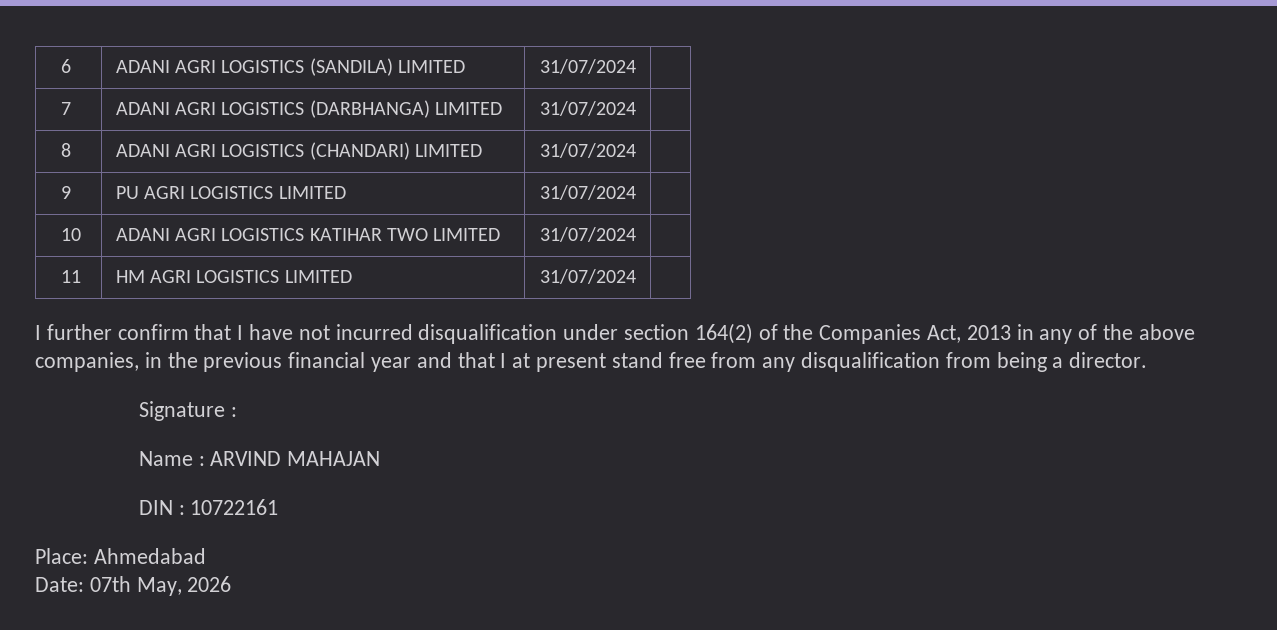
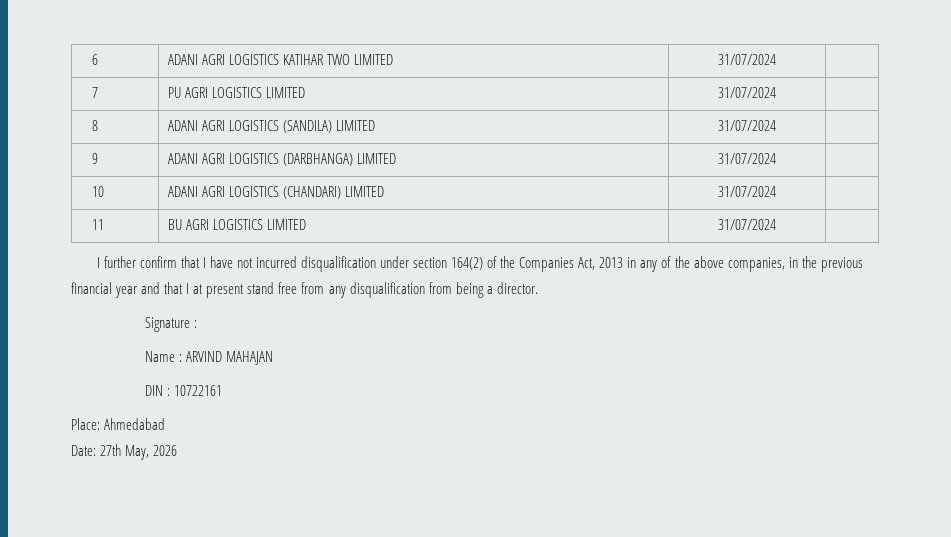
- 6 | ADANI AGRI LOGISTICS (SANDILA) LIMITED | 31/07/2024 |
- 7 | ADANI AGRI LOGISTICS (DARBHANGA) LIMITED | 31/07/2024 |
- 8 | ADANI AGRI LOGISTICS (CHANDARI) LIMITED | 31/07/2024 |
- 9 | PU AGRI LOGISTICS LIMITED | 31/07/2024 |
- 10 | ADANI AGRI LOGISTICS KATIHAR TWO LIMITED | 31/07/2024 |
+ 6 | ADANI AGRI LOGISTICS KATIHAR TWO LIMITED | 31/07/2024 |
+ 7 | PU AGRI LOGISTICS LIMITED | 31/07/2024 |
+ 8 | ADANI AGRI LOGISTICS (SANDILA) LIMITED | 31/07/2024 |
+ 9 | ADANI AGRI LOGISTICS (DARBHANGA) LIMITED | 31/07/2024 |
+ 10 | ADANI AGRI LOGISTICS (CHANDARI) LIMITED | 31/07/2024 |
- 11 | HM AGRI LOGISTICS LIMITED | 31/07/2024 |
+ 11 | BU AGRI LOGISTICS LIMITED | 31/07/2024 |
- Date: 07th May, 2026
+ Date: 27th May, 2026

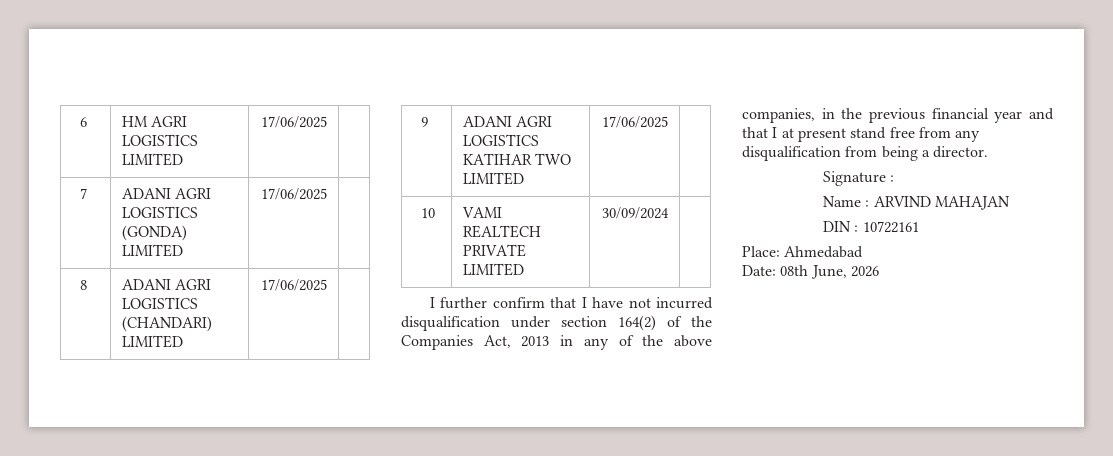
- 6 | ADANI AGRI LOGISTICS KATIHAR TWO LIMITED | 31/07/2024 |
- 7 | PU AGRI LOGISTICS LIMITED | 31/07/2024 |
- 8 | ADANI AGRI LOGISTICS (SANDILA) LIMITED | 31/07/2024 |
- 9 | ADANI AGRI LOGISTICS (DARBHANGA) LIMITED | 31/07/2024 |
- 10 | ADANI AGRI LOGISTICS (CHANDARI) LIMITED | 31/07/2024 |
- 11 | BU AGRI LOGISTICS LIMITED | 31/07/2024 |
+ 6 | HM AGRI LOGISTICS LIMITED | 17/06/2025 |
+ 7 | ADANI AGRI LOGISTICS (GONDA) LIMITED | 17/06/2025 |
+ 8 | ADANI AGRI LOGISTICS (CHANDARI) LIMITED | 17/06/2025 |
+ 9 | ADANI AGRI LOGISTICS KATIHAR TWO LIMITED | 17/06/2025 |
+ 10 | VAMI REALTECH PRIVATE LIMITED | 30/09/2024 |
- Date: 27th May, 2026
+ Date: 08th June, 2026

